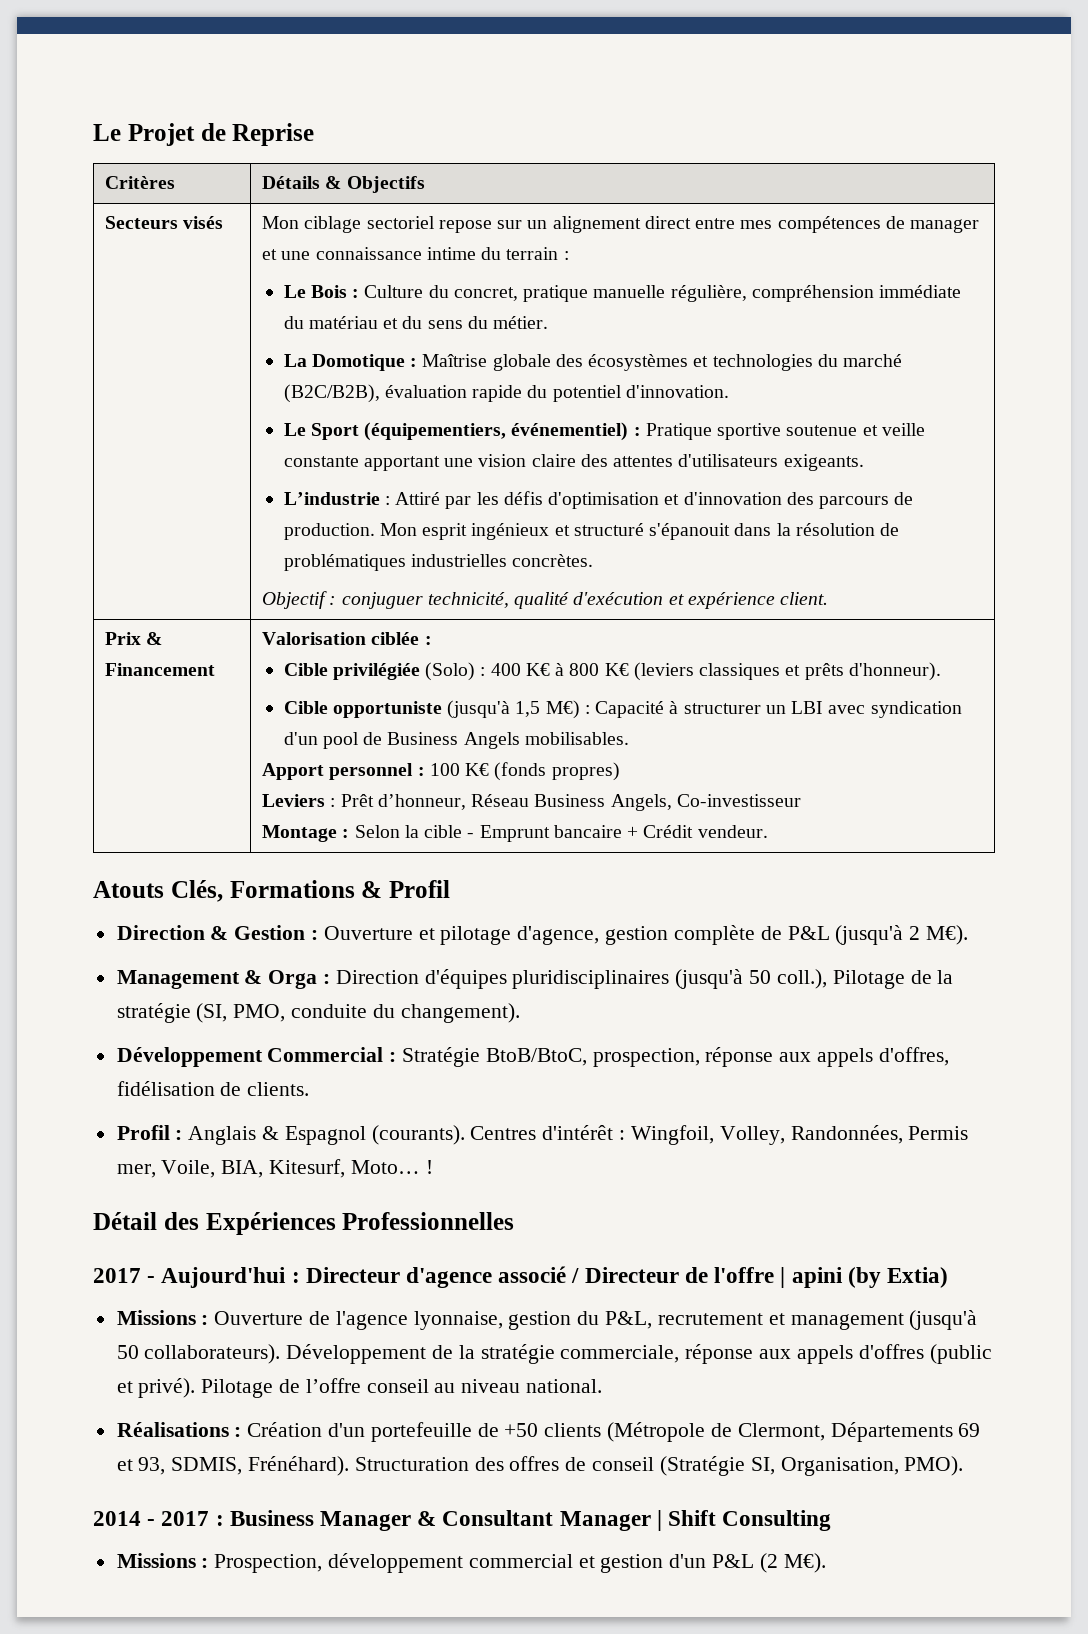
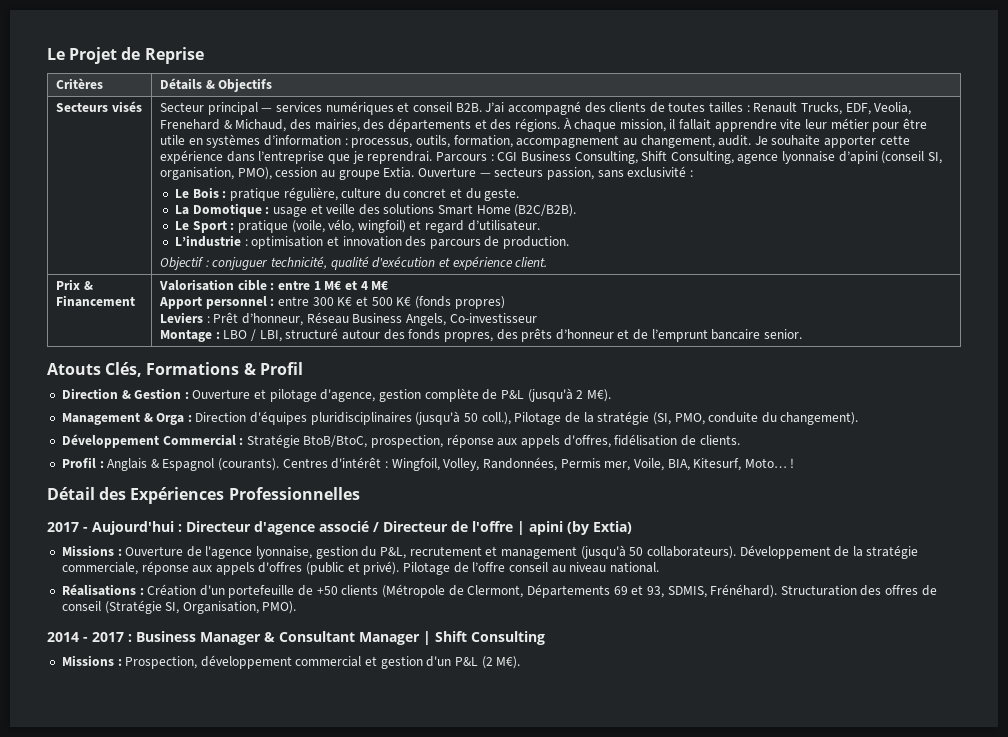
- Mon ciblage sectoriel repose sur un alignement direct entre mes compétences de manager et une connaissance intime du terrain :
- Le Bois : Culture du concret, pratique manuelle régulière, compréhension immédiate du matériau et du sens du métier.
- La Domotique : Maîtrise globale des écosystèmes et technologies du marché (B2C/B2B), évaluation rapide du potentiel d'innovation.
- Le Sport (équipementiers, événementiel) : Pratique sportive soutenue et veille constante apportant une vision claire des attentes d'utilisateurs exigeants.
- L’industrie : Attiré par les défis d'optimisation et d'innovation des parcours de production. Mon esprit ingénieux et structuré s'épanouit dans la résolution de problématiques industrielles concrètes.
+ Secteur principal — services numériques et conseil B2B. J’ai accompagné des clients de toutes tailles : Renault Trucks, EDF, Veolia, Frenehard & Michaud, des mairies, des départements et des régions. À chaque mission, il fallait apprendre vite leur métier pour être utile en systèmes d’information : processus, outils, formation, accompagnement au changement, audit. Je souhaite apporter cette expérience dans l’entreprise que je reprendrai. Parcours : CGI Business Consulting, Shift Consulting, agence lyonnaise d’apini (conseil SI, organisation, PMO), cession au groupe Extia. Ouverture — secteurs passion, sans exclusivité :
+ Le Bois : pratique régulière, culture du concret et du geste.
+ La Domotique : usage et veille des solutions Smart Home (B2C/B2B).
+ Le Sport : pratique (voile, vélo, wingfoil) et regard d’utilisateur.
+ L’industrie : optimisation et innovation des parcours de production.
- Valorisation ciblée :
- Cible privilégiée (Solo) : 400 K€ à 800 K€ (leviers classiques et prêts d'honneur).
- Cible opportuniste (jusqu'à 1,5 M€) : Capacité à structurer un LBI avec syndication d'un pool de Business Angels mobilisables.
- Apport personnel : 100 K€ (fonds propres)
+ Valorisation cible : entre 1 M€ et 4 M€
+ Apport personnel : entre 300 K€ et 500 K€ (fonds propres)
- Montage : Selon la cible - Emprunt bancaire + Crédit vendeur.
+ Montage : LBO / LBI, structuré autour des fonds propres, des prêts d’honneur et de l’emprunt bancaire senior.

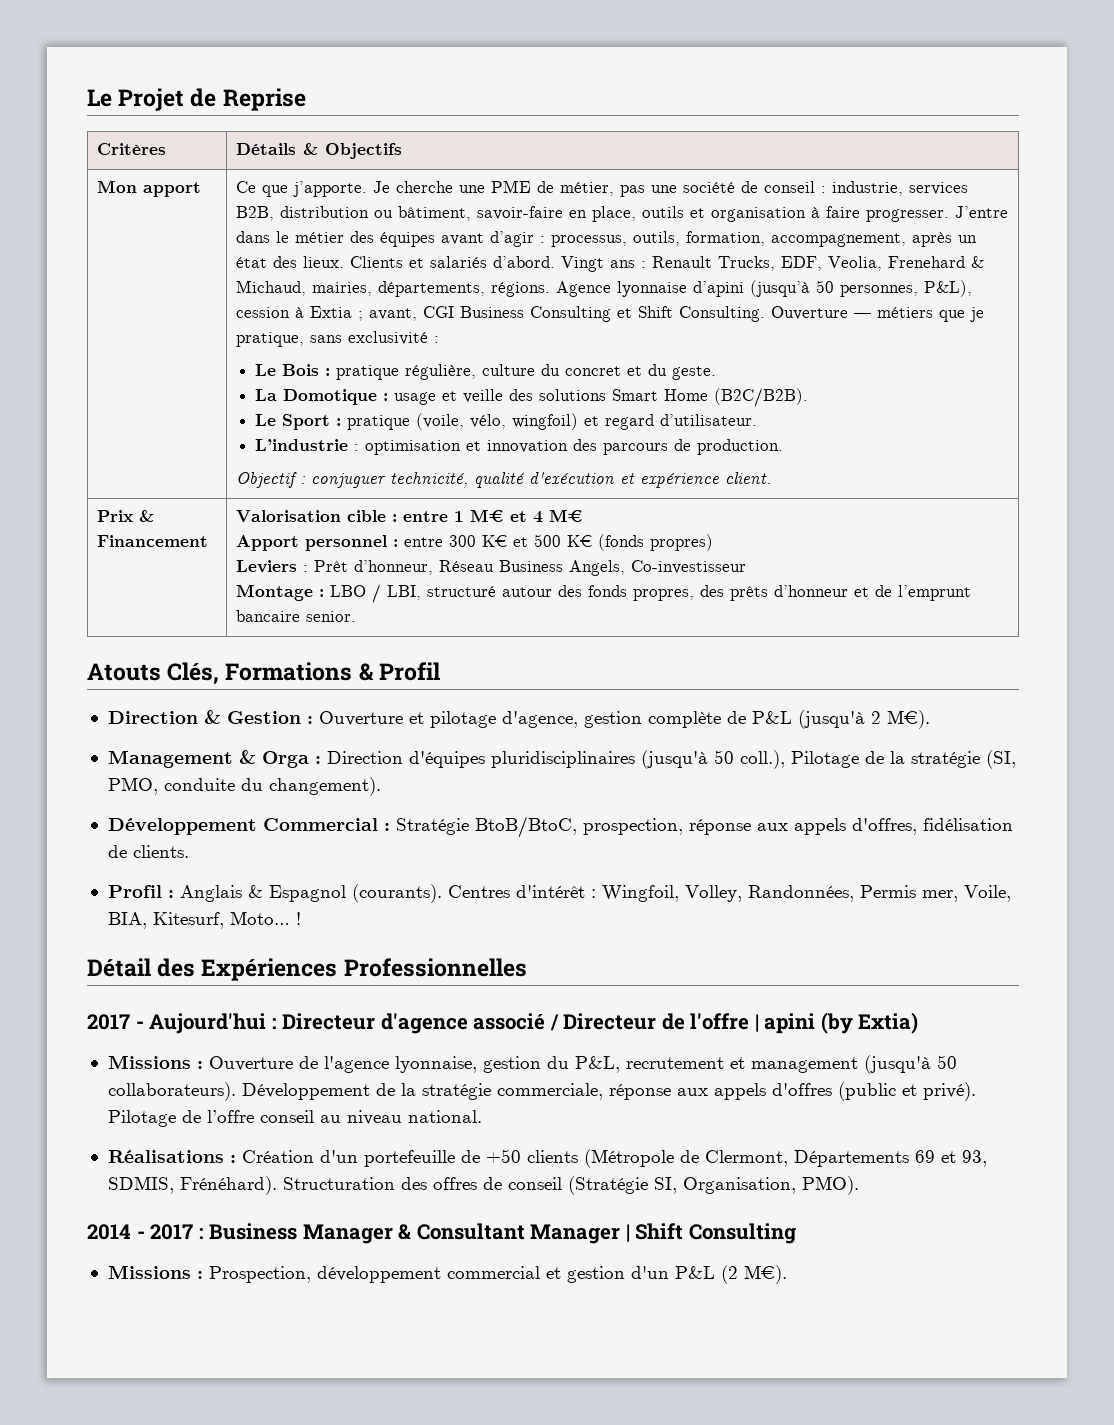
- Secteurs visés | Secteur principal — services numériques et conseil B2B. J’ai accompagné des clients de toutes tailles : Renault Trucks, EDF, Veolia, Frenehard & Michaud, des mairies, des départements et des régions. À chaque mission, il fallait apprendre vite leur métier pour être utile en systèmes d’information : processus, outils, formation, accompagnement au changement, audit. Je souhaite apporter cette expérience dans l’entreprise que je reprendrai. Parcours : CGI Business Consulting, Shift Consulting, agence lyonnaise d’apini (conseil SI, organisation, PMO), cession au groupe Extia. Ouverture — secteurs passion, sans exclusivité :
+ Mon apport | Ce que j’apporte. Je cherche une PME de métier, pas une société de conseil : industrie, services B2B, distribution ou bâtiment, savoir-faire en place, outils et organisation à faire progresser. J’entre dans le métier des équipes avant d’agir : processus, outils, formation, accompagnement, après un état des lieux. Clients et salariés d’abord. Vingt ans : Renault Trucks, EDF, Veolia, Frenehard & Michaud, mairies, départements, régions. Agence lyonnaise d’apini (jusqu’à 50 personnes, P&L), cession à Extia ; avant, CGI Business Consulting et Shift Consulting. Ouverture — métiers que je pratique, sans exclusivité :

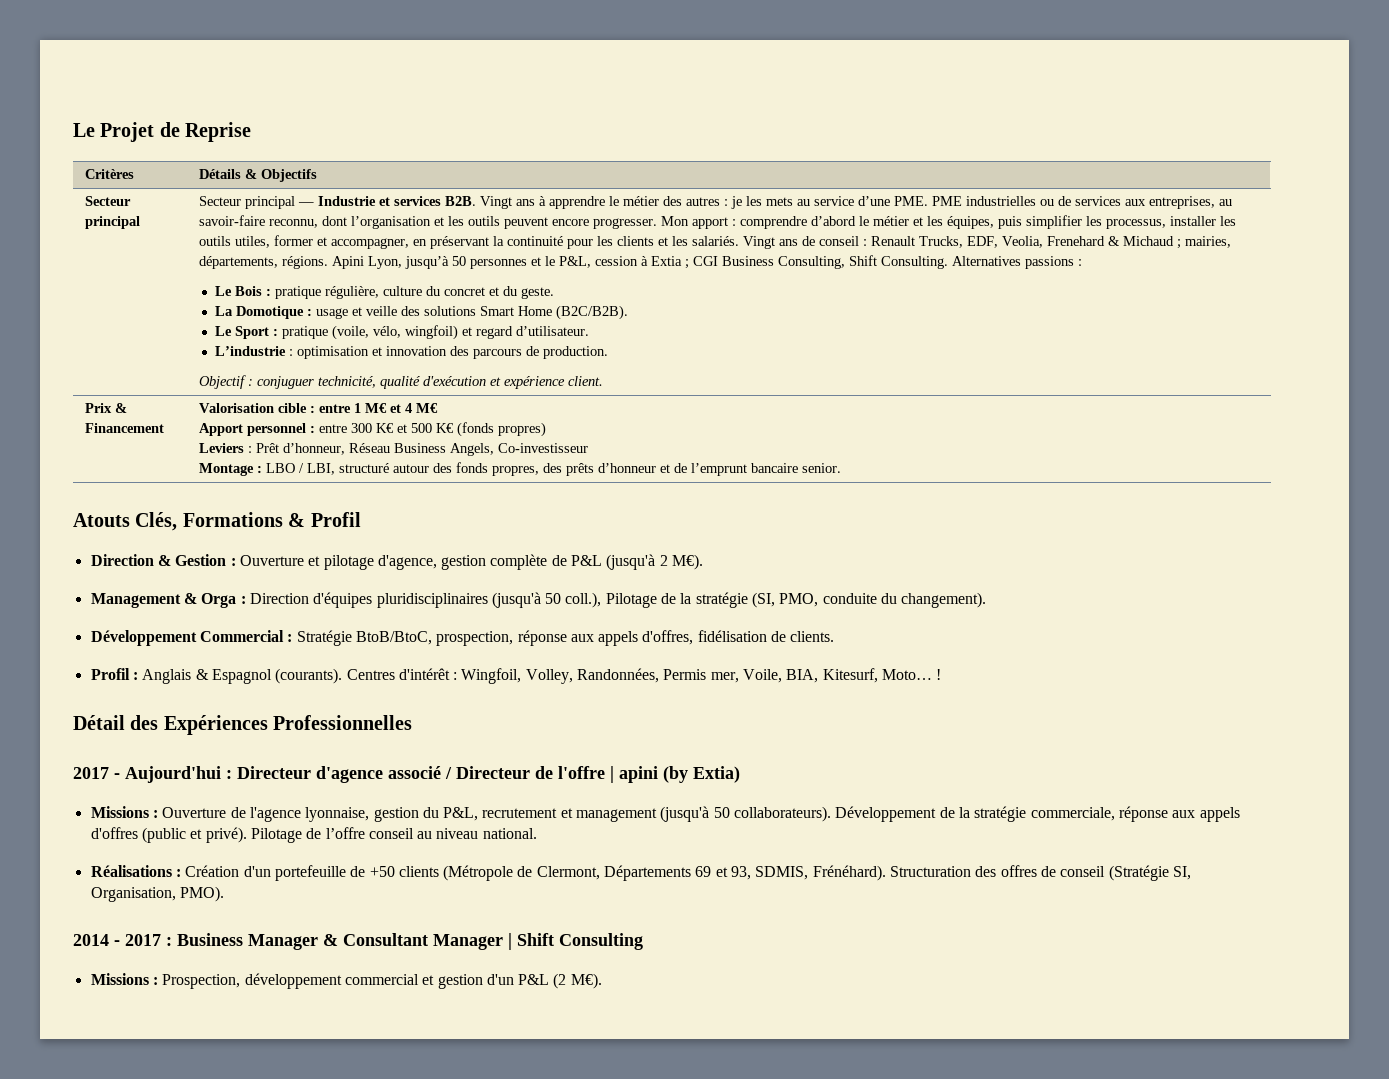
- Mon apport | Ce que j’apporte. Je cherche une PME de métier, pas une société de conseil : industrie, services B2B, distribution ou bâtiment, savoir-faire en place, outils et organisation à faire progresser. J’entre dans le métier des équipes avant d’agir : processus, outils, formation, accompagnement, après un état des lieux. Clients et salariés d’abord. Vingt ans : Renault Trucks, EDF, Veolia, Frenehard & Michaud, mairies, départements, régions.
+ Secteur principal | Secteur principal — Industrie et services B2B. Vingt ans à apprendre le métier des autres : je les mets au service d’une PME. PME industrielles ou de services aux entreprises, au savoir-faire reconnu, dont l’organisation et les outils peuvent encore progresser. Mon apport : comprendre d’abord le métier et les équipes, puis simplifier les processus, installer les outils utiles, former et accompagner, en préservant la continuité pour les clients et les salariés. Vingt ans de conseil : Renault Trucks, EDF, Veolia, Frenehard & Michaud ; mairies, départements, régions.
- Agence lyonnaise d’apini (jusqu’à 50 personnes, P&L), cession à Extia ; avant, CGI Business Consulting et Shift Consulting. Ouverture — métiers que je pratique, sans exclusivité :
+ Apini Lyon, jusqu’à 50 personnes et le P&L, cession à Extia ; CGI Business Consulting, Shift Consulting. Alternatives passions :

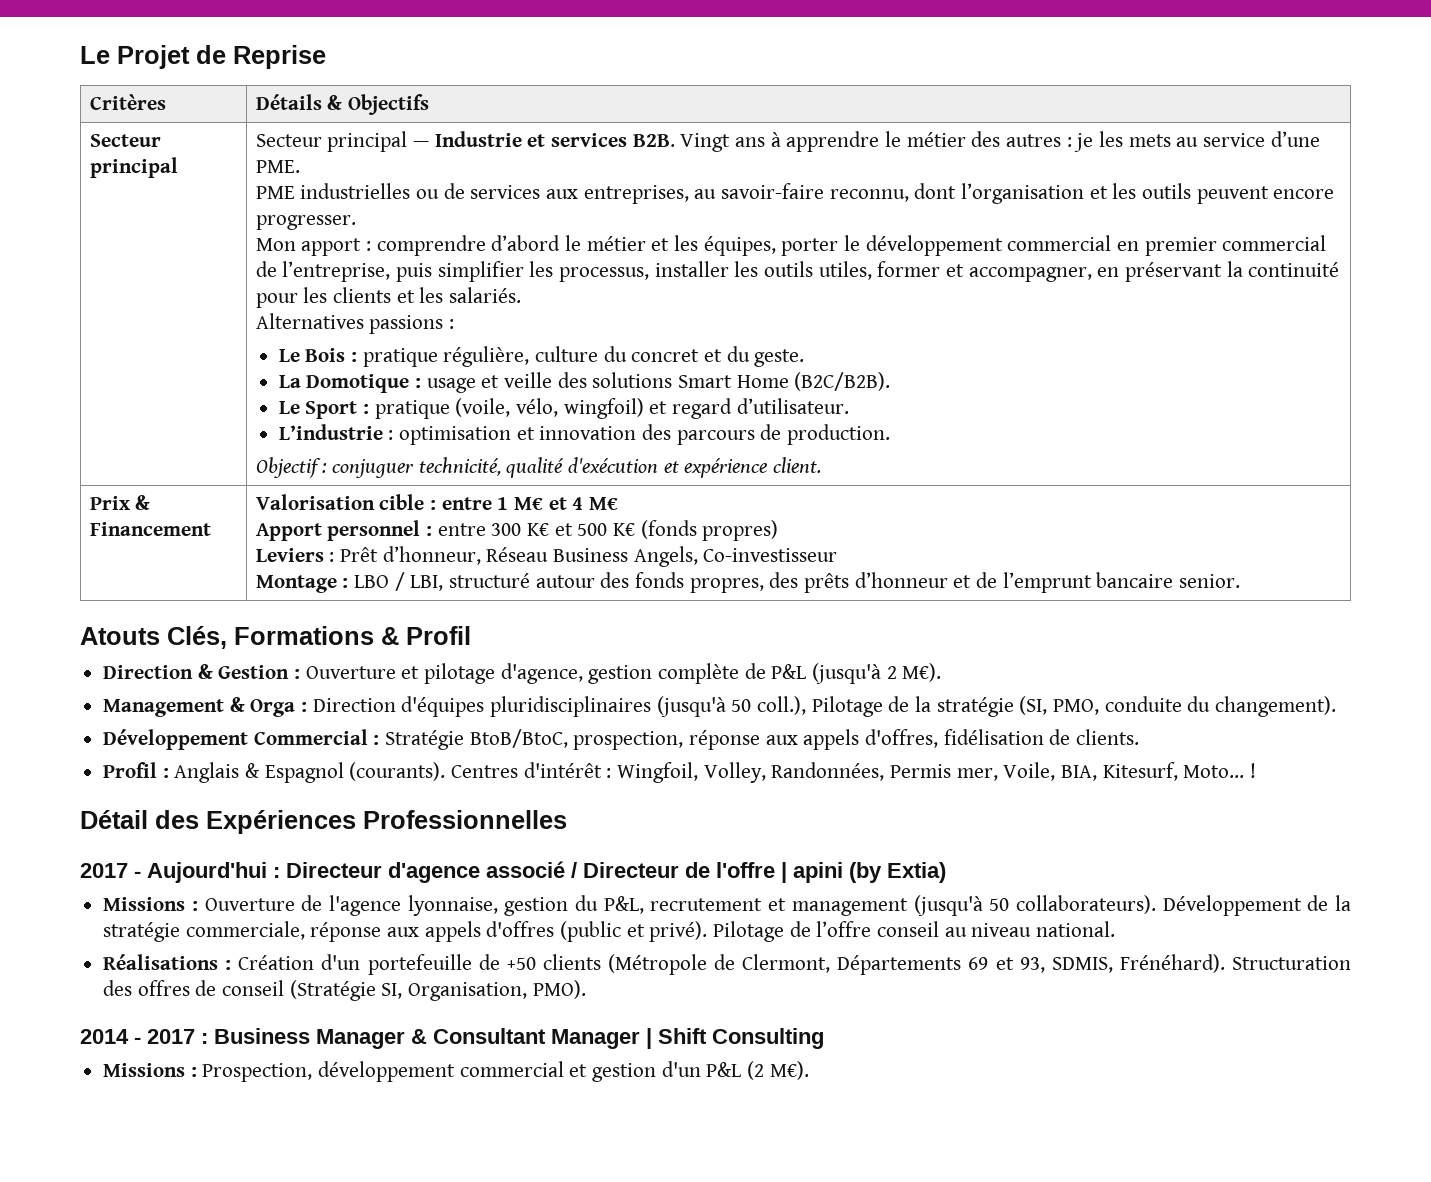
- je les mets au service d’une PME. PME industrielles ou de services aux entreprises, au savoir-faire reconnu, dont l’organisation et les outils peuvent encore progresser. Mon apport :
+ je les mets au service d’une PME.
+ PME industrielles ou de services aux entreprises, au savoir-faire reconnu, dont l’organisation et les outils peuvent encore progresser.
+ Mon apport :
- comprendre d’abord le métier et les équipes, puis simplifier les processus, installer les outils utiles, former et accompagner, en préservant la continuité pour les clients et les salariés. Vingt ans de conseil : Renault Trucks, EDF, Veolia, Frenehard & Michaud ; mairies, départements, régions. Apini Lyon, jusqu’à 50 personnes et le P&L, cession à Extia ; CGI Business Consulting, Shift Consulting. Alternatives passions :
+ comprendre d’abord le métier et les équipes, porter le développement commercial en premier commercial de l’entreprise, puis simplifier les processus, installer les outils utiles, former et accompagner, en préservant la continuité pour les clients et les salariés.
+ Alternatives passions :

